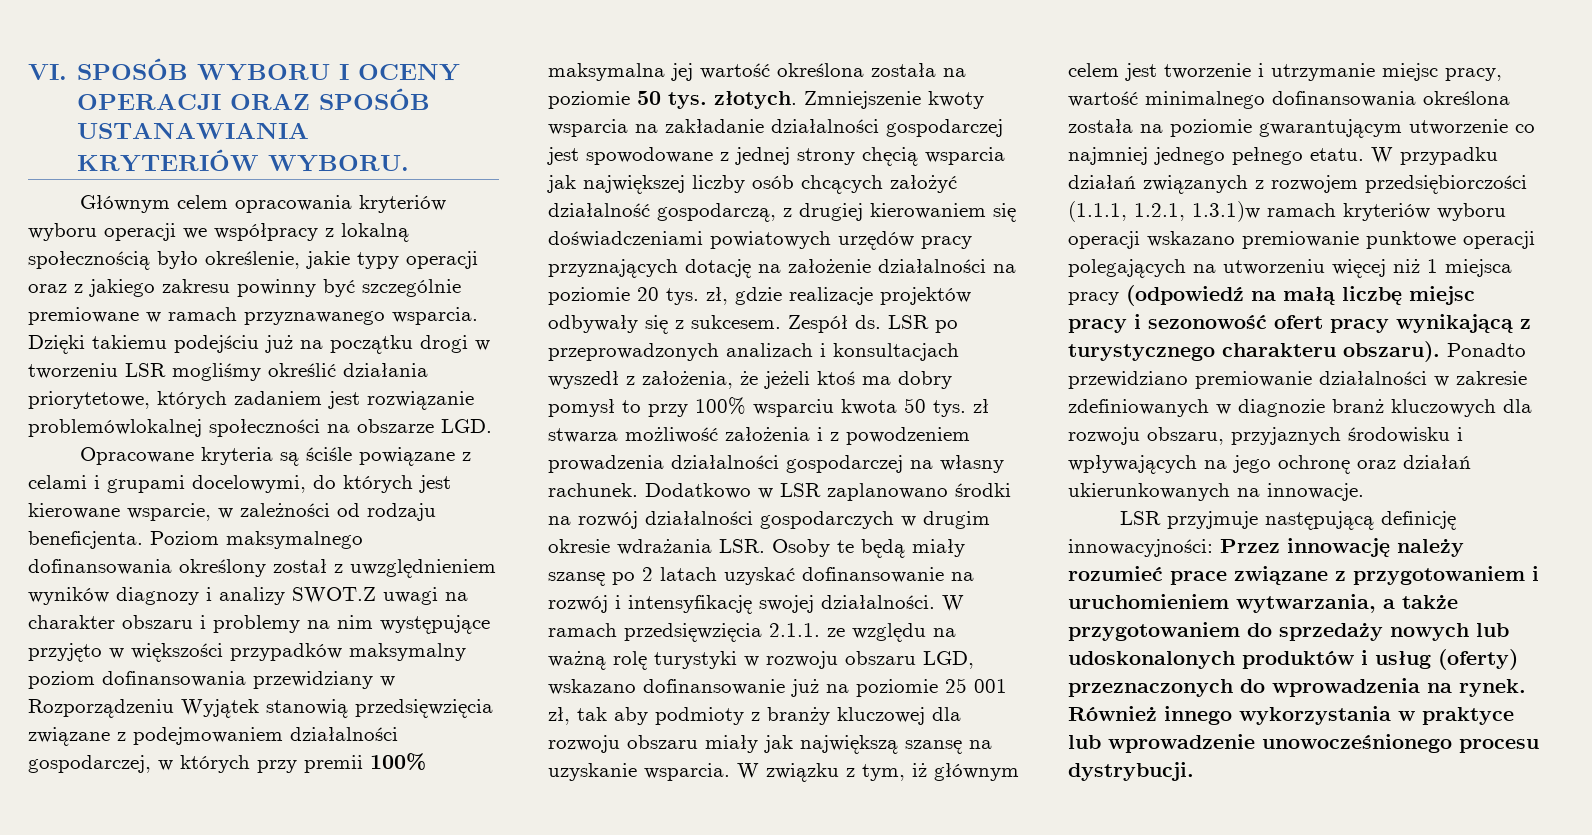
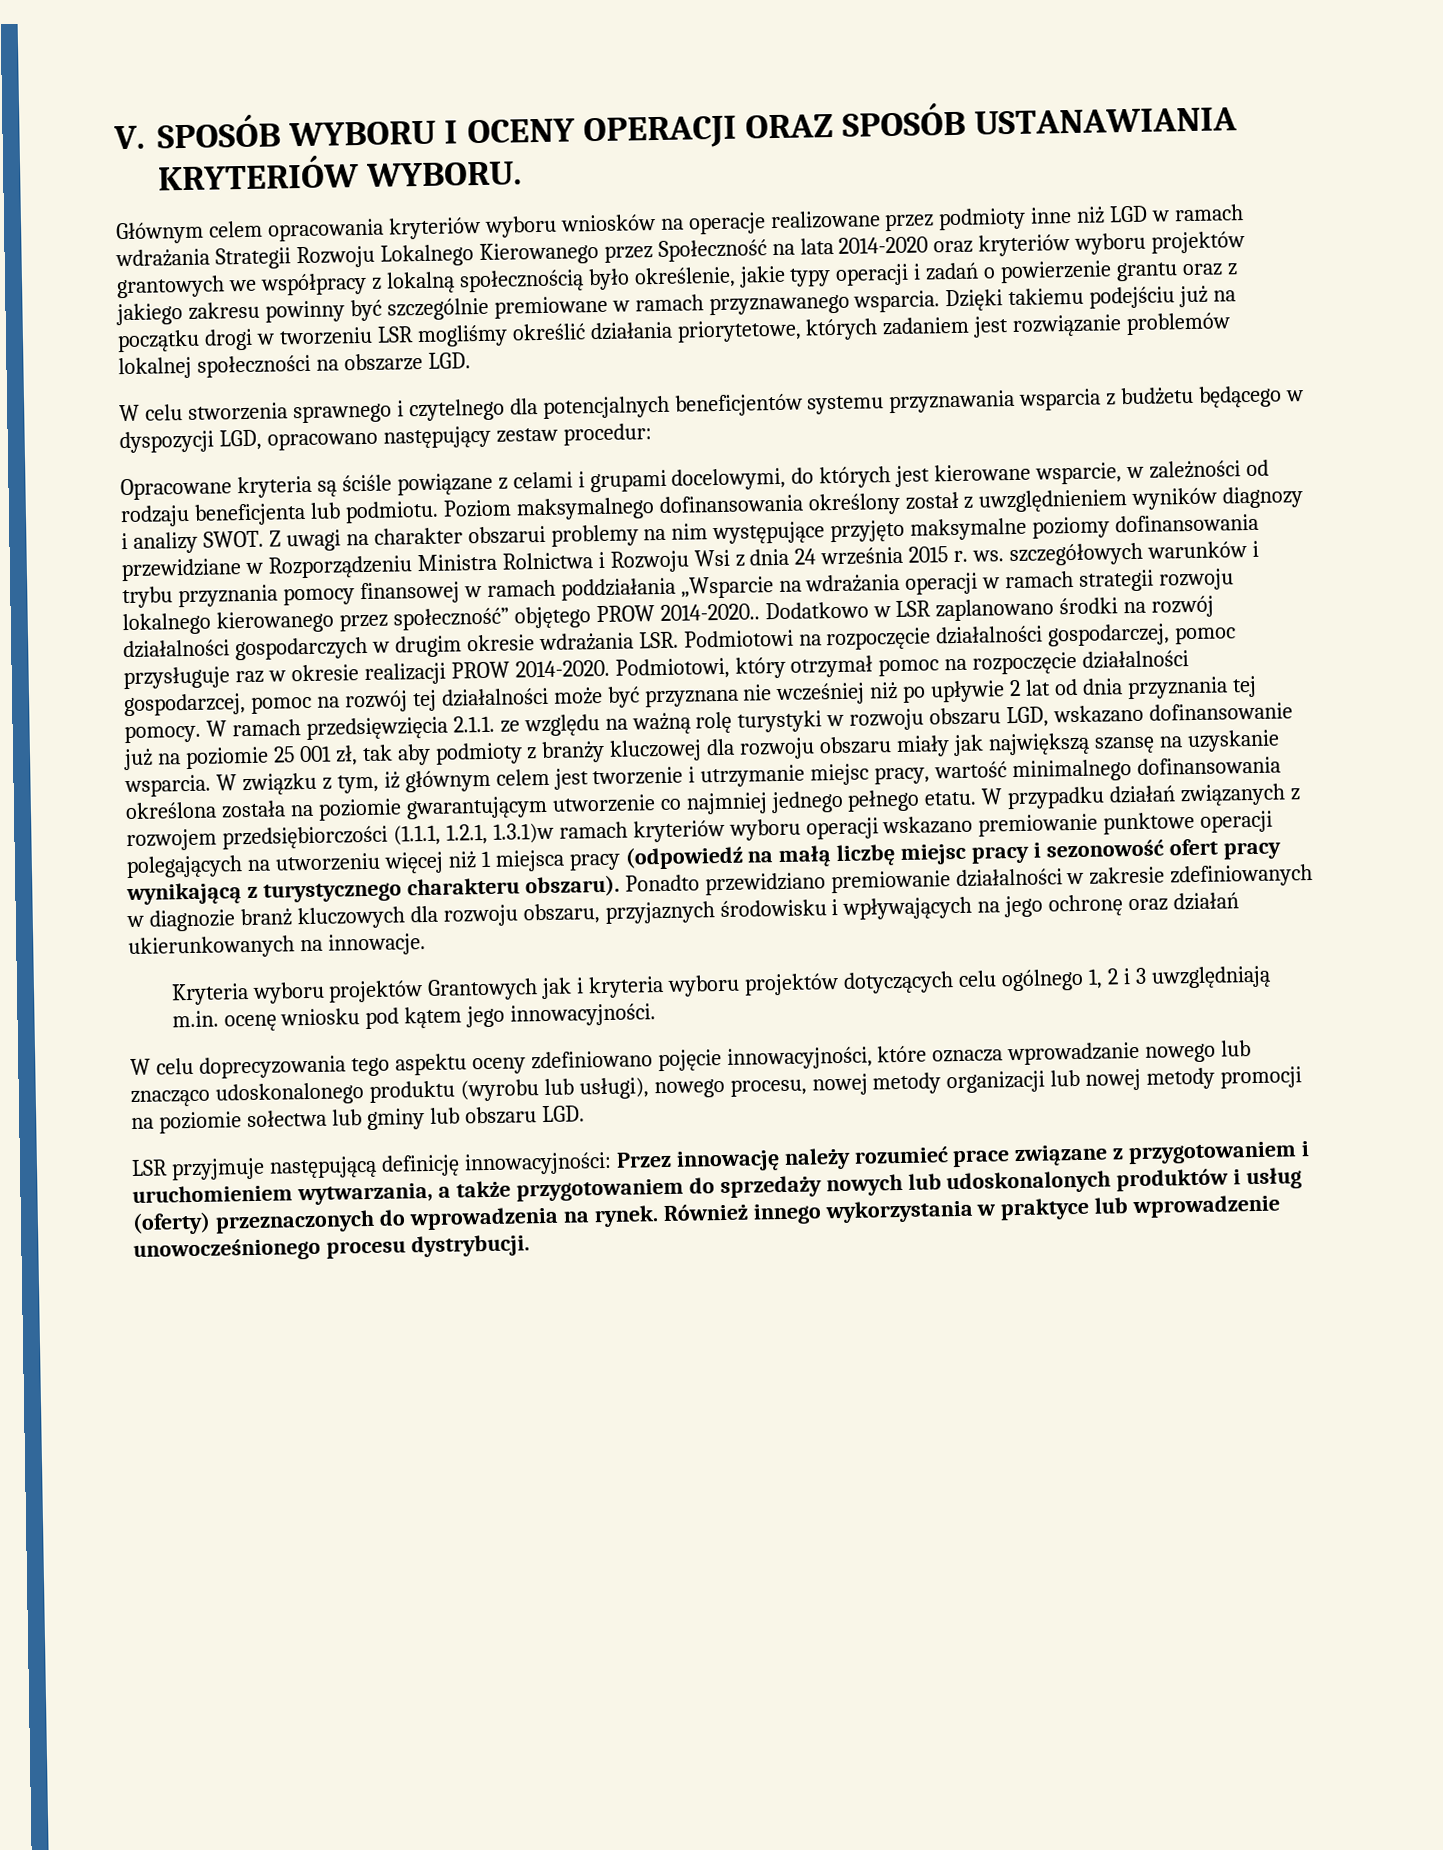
- VI. SPOSÓB WYBORU I OCENY OPERACJI ORAZ SPOSÓB USTANAWIANIA KRYTERIÓW WYBORU.
+ V. SPOSÓB WYBORU I OCENY OPERACJI ORAZ SPOSÓB USTANAWIANIA KRYTERIÓW WYBORU.
- Głównym celem opracowania kryteriów wyboru operacji we współpracy z lokalną społecznością było określenie, jakie typy operacji oraz z jakiego zakresu powinny być szczególnie premiowane w ramach przyznawanego wsparcia.
+ Głównym celem opracowania kryteriów wyboru wniosków na operacje realizowane przez podmioty inne niż LGD w ramach wdrażania Strategii Rozwoju Lokalnego Kierowanego przez Społeczność na lata 2014-2020 oraz kryteriów wyboru projektów grantowych we współpracy z lokalną społecznością było określenie, jakie typy operacji i zadań o powierzenie grantu oraz z jakiego zakresu powinny być szczególnie premiowane w ramach przyznawanego wsparcia.
- Dzięki takiemu podejściu już na początku drogi w tworzeniu LSR mogliśmy określić działania priorytetowe, których zadaniem jest rozwiązanie problemówlokalnej społeczności na obszarze LGD.
+ Dzięki takiemu podejściu już na początku drogi w tworzeniu LSR mogliśmy określić działania priorytetowe, których zadaniem jest rozwiązanie problemów lokalnej społeczności na obszarze LGD.
+ W celu stworzenia sprawnego i czytelnego dla potencjalnych beneficjentów systemu przyznawania wsparcia z budżetu będącego w dyspozycji LGD, opracowano następujący zestaw procedur:
- Opracowane kryteria są ściśle powiązane z celami i grupami docelowymi, do których jest kierowane wsparcie, w zależności od rodzaju beneficjenta.
+ Opracowane kryteria są ściśle powiązane z celami i grupami docelowymi, do których jest kierowane wsparcie, w zależności od rodzaju beneficjenta lub podmiotu.
- Poziom maksymalnego dofinansowania określony został z uwzględnieniem wyników diagnozy i analizy SWOT.Z uwagi na charakter obszaru i problemy na nim występujące przyjęto w większości przypadków maksymalny poziom dofinansowania przewidziany w Rozporządzeniu Wyjątek stanowią przedsięwzięcia związane z podejmowaniem działalności gospodarczej, w których przy premii 100% maksymalna jej wartość określona została na poziomie 50 tys. złotych. Zmniejszenie kwoty wsparcia na zakładanie działalności gospodarczej jest spowodowane z jednej strony chęcią wsparcia jak największej liczby osób chcących założyć działalność gospodarczą, z drugiej kierowaniem się doświadczeniami powiatowych urzędów pracy przyznających dotację na założenie działalności na poziomie 20 tys. zł, gdzie realizacje projektów odbywały się z sukcesem. Zespół ds. LSR po przeprowadzonych analizach i konsultacjach wyszedł z założenia, że jeżeli ktoś ma dobry pomysł to przy 100% wsparciu kwota 50 tys. zł stwarza możliwość założenia i z powodzeniem prowadzenia działalności gospodarczej na własny rachunek.
+ Poziom maksymalnego dofinansowania określony został z uwzględnieniem wyników diagnozy i analizy SWOT. Z uwagi na charakter obszarui problemy na nim występujące przyjęto maksymalne poziomy dofinansowania przewidziane w Rozporządzeniu Ministra Rolnictwa i Rozwoju Wsi z dnia 24 września 2015 r. ws. szczegółowych warunków i trybu przyznania pomocy finansowej w ramach poddziałania „Wsparcie na wdrażania operacji w ramach strategii rozwoju lokalnego kierowanego przez społeczność” objętego PROW 2014-2020..
- Dodatkowo w LSR zaplanowano środki na rozwój działalności gospodarczych w drugim okresie wdrażania LSR. Osoby te będą miały szansę po 2 latach uzyskać dofinansowanie na rozwój i intensyfikację swojej działalności.
+ Dodatkowo w LSR zaplanowano środki na rozwój działalności gospodarczych w drugim okresie wdrażania LSR. Podmiotowi na rozpoczęcie działalności gospodarczej, pomoc przysługuje raz w okresie realizacji PROW 2014-2020. Podmiotowi, który otrzymał pomoc na rozpoczęcie działalności gospodarzcej, pomoc na rozwój tej działalności może być przyznana nie wcześniej niż po upływie 2 lat od dnia przyznania tej pomocy.
+ Kryteria wyboru projektów Grantowych jak i kryteria wyboru projektów dotyczących celu ogólnego 1, 2 i 3 uwzględniają m.in. ocenę wniosku pod kątem jego innowacyjności.
+ W celu doprecyzowania tego aspektu oceny zdefiniowano pojęcie innowacyjności, które oznacza wprowadzanie nowego lub znacząco udoskonalonego produktu (wyrobu lub usługi), nowego procesu, nowej metody organizacji lub nowej metody promocji na poziomie sołectwa lub gminy lub obszaru LGD.

